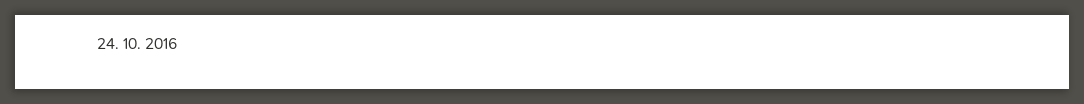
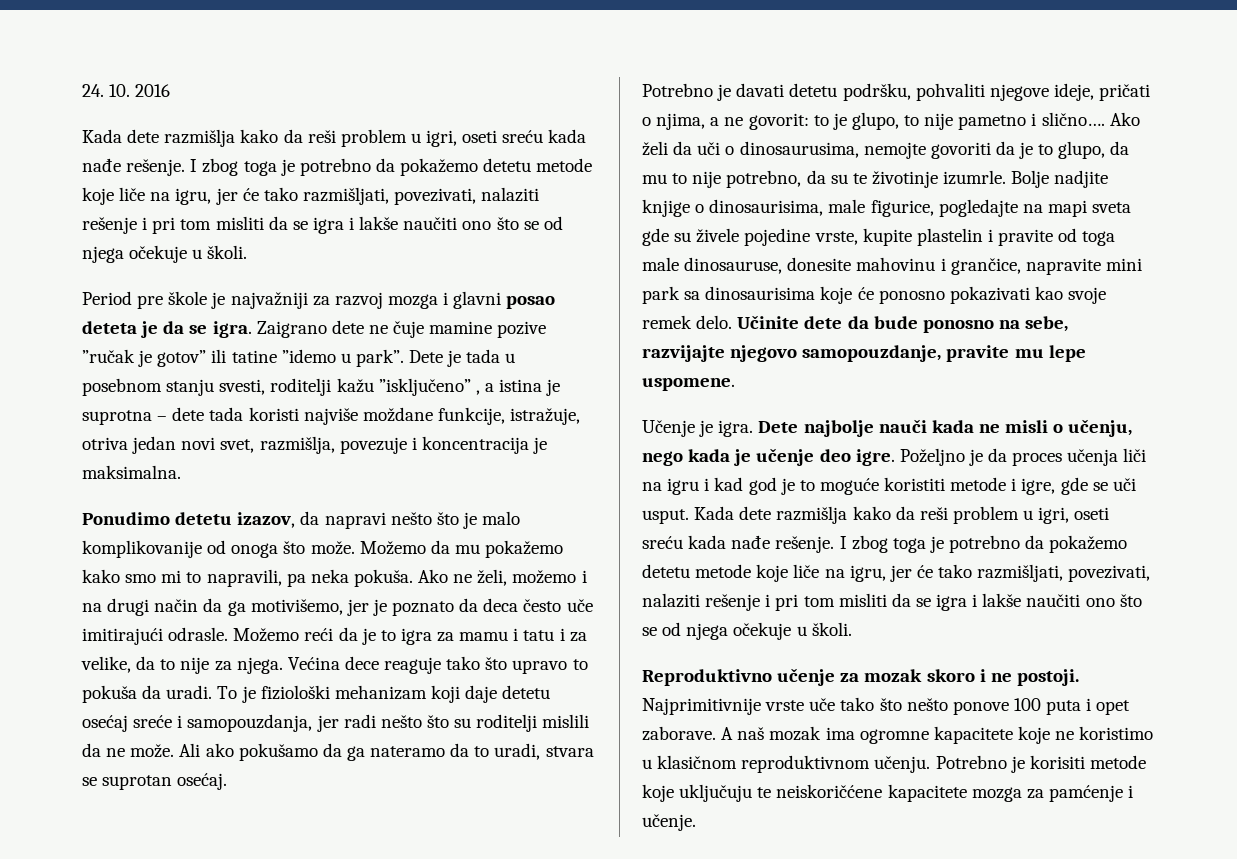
  24. 10. 2016
+ Kada dete razmišlja kako da reši problem u igri, oseti sreću kada nađe rešenje. I zbog toga je potrebno da pokažemo detetu metode koje liče na igru, jer će tako razmišljati, povezivati, nalaziti rešenje i pri tom misliti da se igra i lakše naučiti ono što se od njega očekuje u školi.
+ Period pre škole je najvažniji za razvoj mozga i glavni posao deteta je da se igra. Zaigrano dete ne čuje mamine pozive ”ručak je gotov” ili tatine ”idemo u park”. Dete je tada u posebnom stanju svesti, roditelji kažu ”isključeno” , a istina je suprotna – dete tada koristi najviše moždane funkcije, istražuje, otriva jedan novi svet, razmišlja, povezuje i koncentracija je maksimalna.
+ Ponudimo detetu izazov, da napravi nešto što je malo komplikovanije od onoga što može. Možemo da mu pokažemo kako smo mi to napravili, pa neka pokuša. Ako ne želi, možemo i na drugi način da ga motivišemo, jer je poznato da deca često uče imitirajući odrasle. Možemo reći da je to igra za mamu i tatu i za velike, da to nije za njega. Većina dece reaguje tako što upravo to pokuša da uradi. To je fiziološki mehanizam koji daje detetu osećaj sreće i samopouzdanja, jer radi nešto što su roditelji mislili da ne može. Ali ako pokušamo da ga nateramo da to uradi, stvara se suprotan osećaj.
+ Potrebno je davati detetu podršku, pohvaliti njegove ideje, pričati o njima, a ne govorit: to je glupo, to nije pametno i slično…. Ako želi da uči o dinosaurusima, nemojte govoriti da je to glupo, da mu to nije potrebno, da su te životinje izumrle. Bolje nadjite knjige o dinosaurisima, male figurice, pogledajte na mapi sveta gde su živele pojedine vrste, kupite plastelin i pravite od toga male dinosauruse, donesite mahovinu i grančice, napravite mini park sa dinosaurisima koje će ponosno pokazivati kao svoje remek delo. Učinite dete da bude ponosno na sebe, razvijajte njegovo samopouzdanje, pravite mu lepe uspomene.
+ Učenje je igra. Dete najbolje nauči kada ne misli o učenju, nego kada je učenje deo igre. Poželjno je da proces učenja liči na igru i kad god je to moguće koristiti metode i igre, gde se uči usput. Kada dete razmišlja kako da reši problem u igri, oseti sreću kada nađe rešenje. I zbog toga je potrebno da pokažemo detetu metode koje liče na igru, jer će tako razmišljati, povezivati, nalaziti rešenje i pri tom misliti da se igra i lakše naučiti ono što se od njega očekuje u školi.
+ Reproduktivno učenje za mozak skoro i ne postoji. Najprimitivnije vrste uče tako što nešto ponove 100 puta i opet zaborave. A naš mozak ima ogromne kapacitete koje ne koristimo u klasičnom reproduktivnom učenju. Potrebno je korisiti metode koje uključuju te neiskoričćene kapacitete mozga za pamćenje i učenje.

